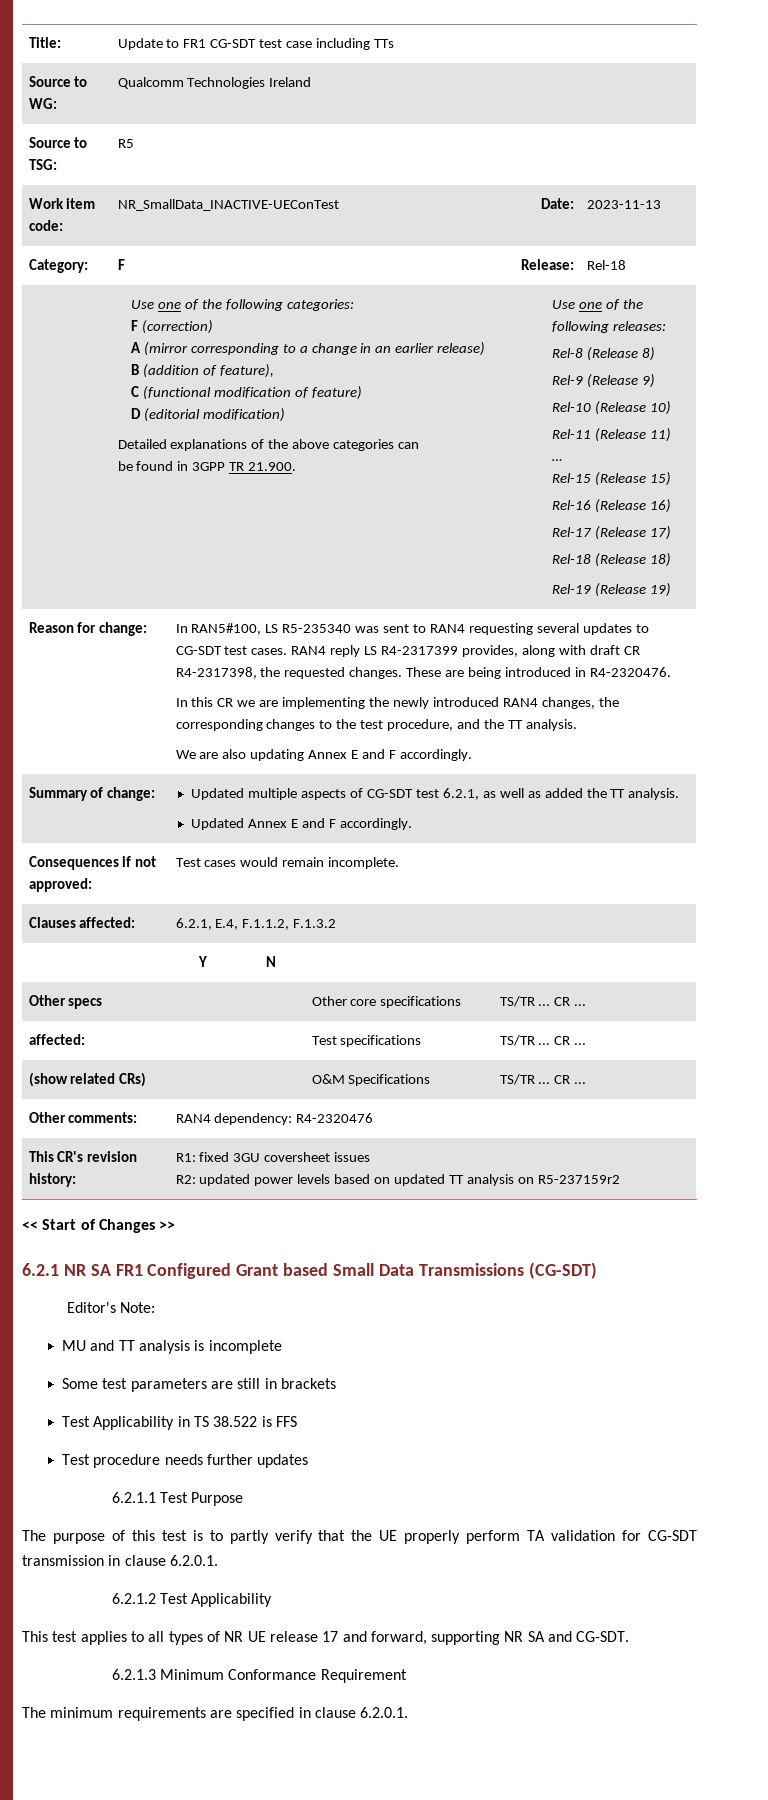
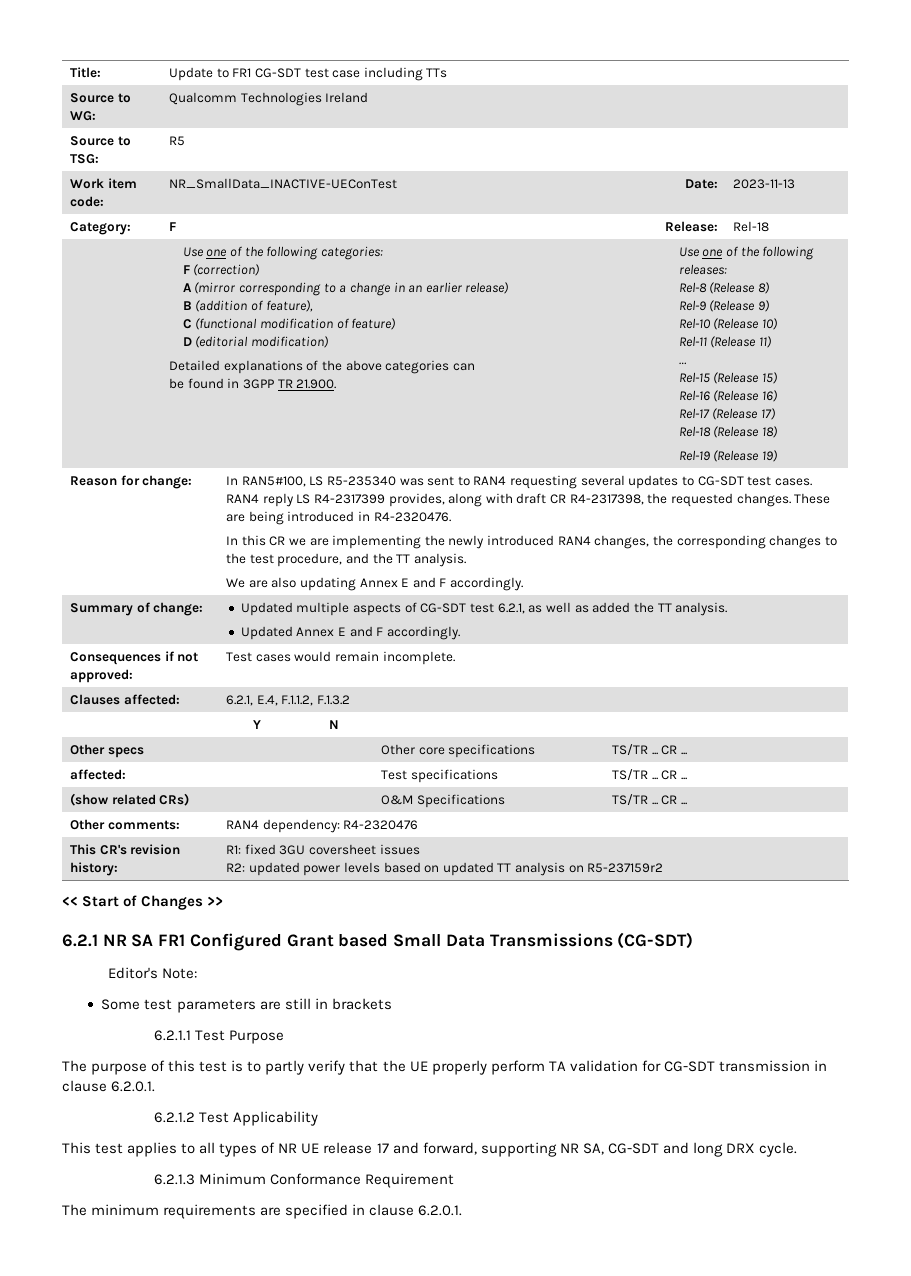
- MU and TT analysis is incomplete
- Test Applicability in TS 38.522 is FFS
- Test procedure needs further updates
- This test applies to all types of NR UE release 17 and forward, supporting NR SA and CG-SDT.
+ This test applies to all types of NR UE release 17 and forward, supporting NR SA, CG-SDT and long DRX cycle.

